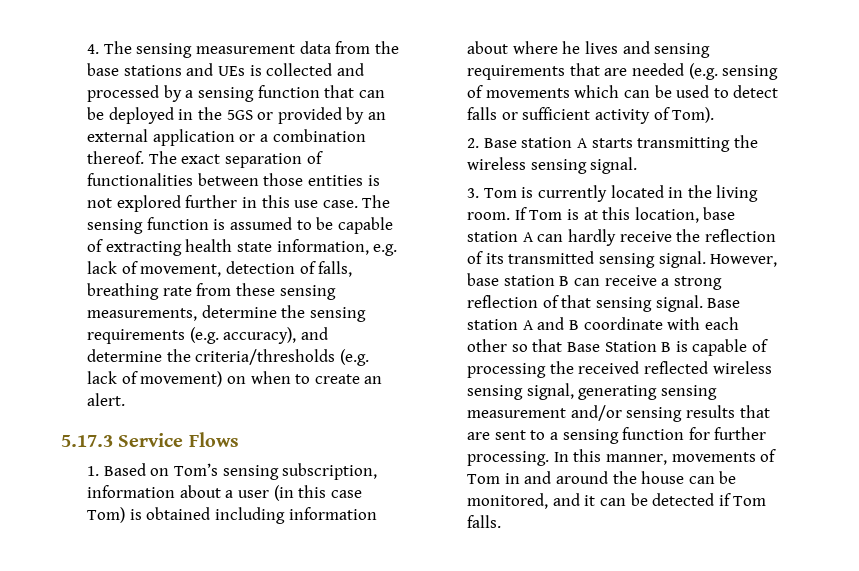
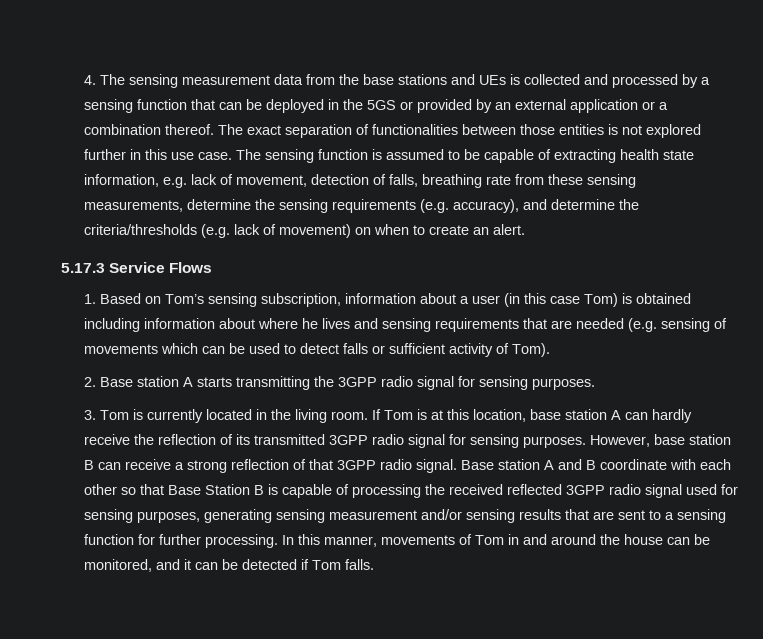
- 2. Base station A starts transmitting the wireless sensing signal.
+ 2. Base station A starts transmitting the 3GPP radio signal for sensing purposes.
- If Tom is at this location, base station A can hardly receive the reflection of its transmitted sensing signal.
+ If Tom is at this location, base station A can hardly receive the reflection of its transmitted 3GPP radio signal for sensing purposes.
- However, base station B can receive a strong reflection of that sensing signal.
+ However, base station B can receive a strong reflection of that 3GPP radio signal.
- Base station A and B coordinate with each other so that Base Station B is capable of processing the received reflected wireless sensing signal, generating sensing measurement and/or sensing results that are sent to a sensing function for further processing.
+ Base station A and B coordinate with each other so that Base Station B is capable of processing the received reflected 3GPP radio signal used for sensing purposes, generating sensing measurement and/or sensing results that are sent to a sensing function for further processing.

